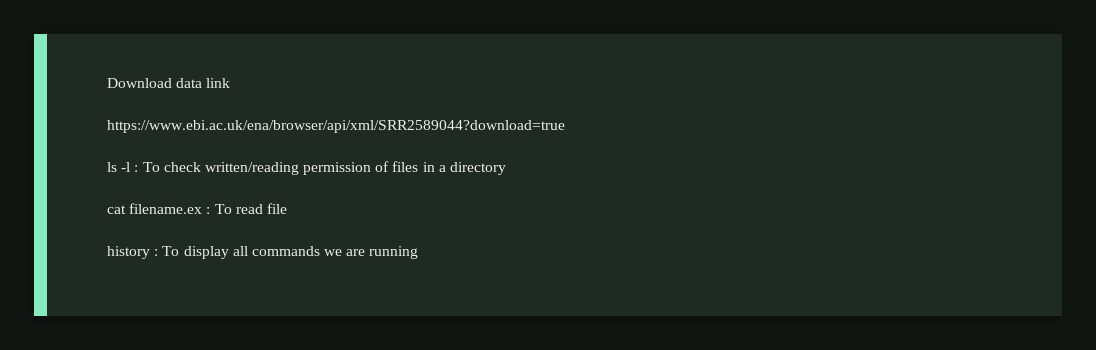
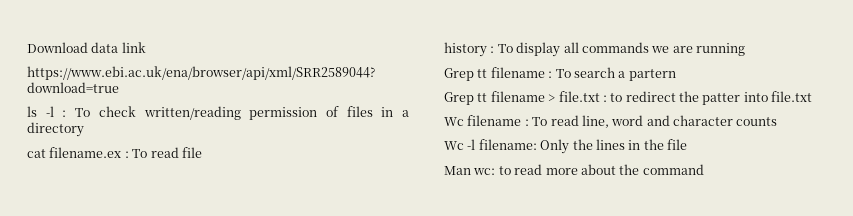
+ Grep tt filename : To search a partern
+ Grep tt filename > file.txt : to redirect the patter into file.txt
+ Wc filename : To read line, word and character counts
+ Wc -l filename: Only the lines in the file
+ Man wc: to read more about the command

